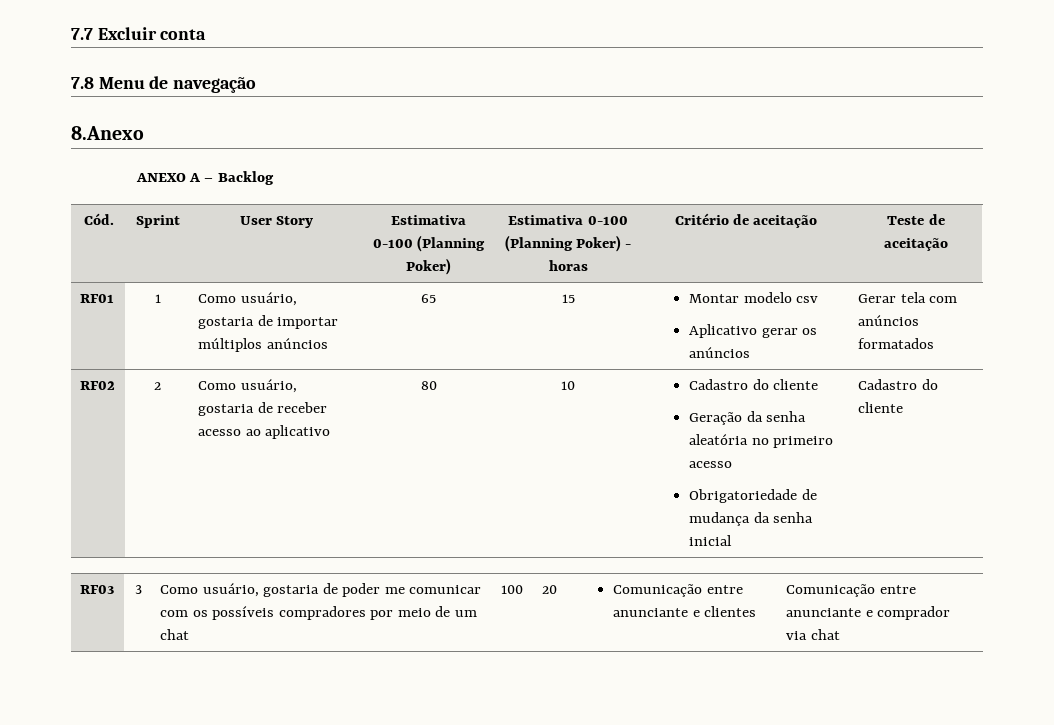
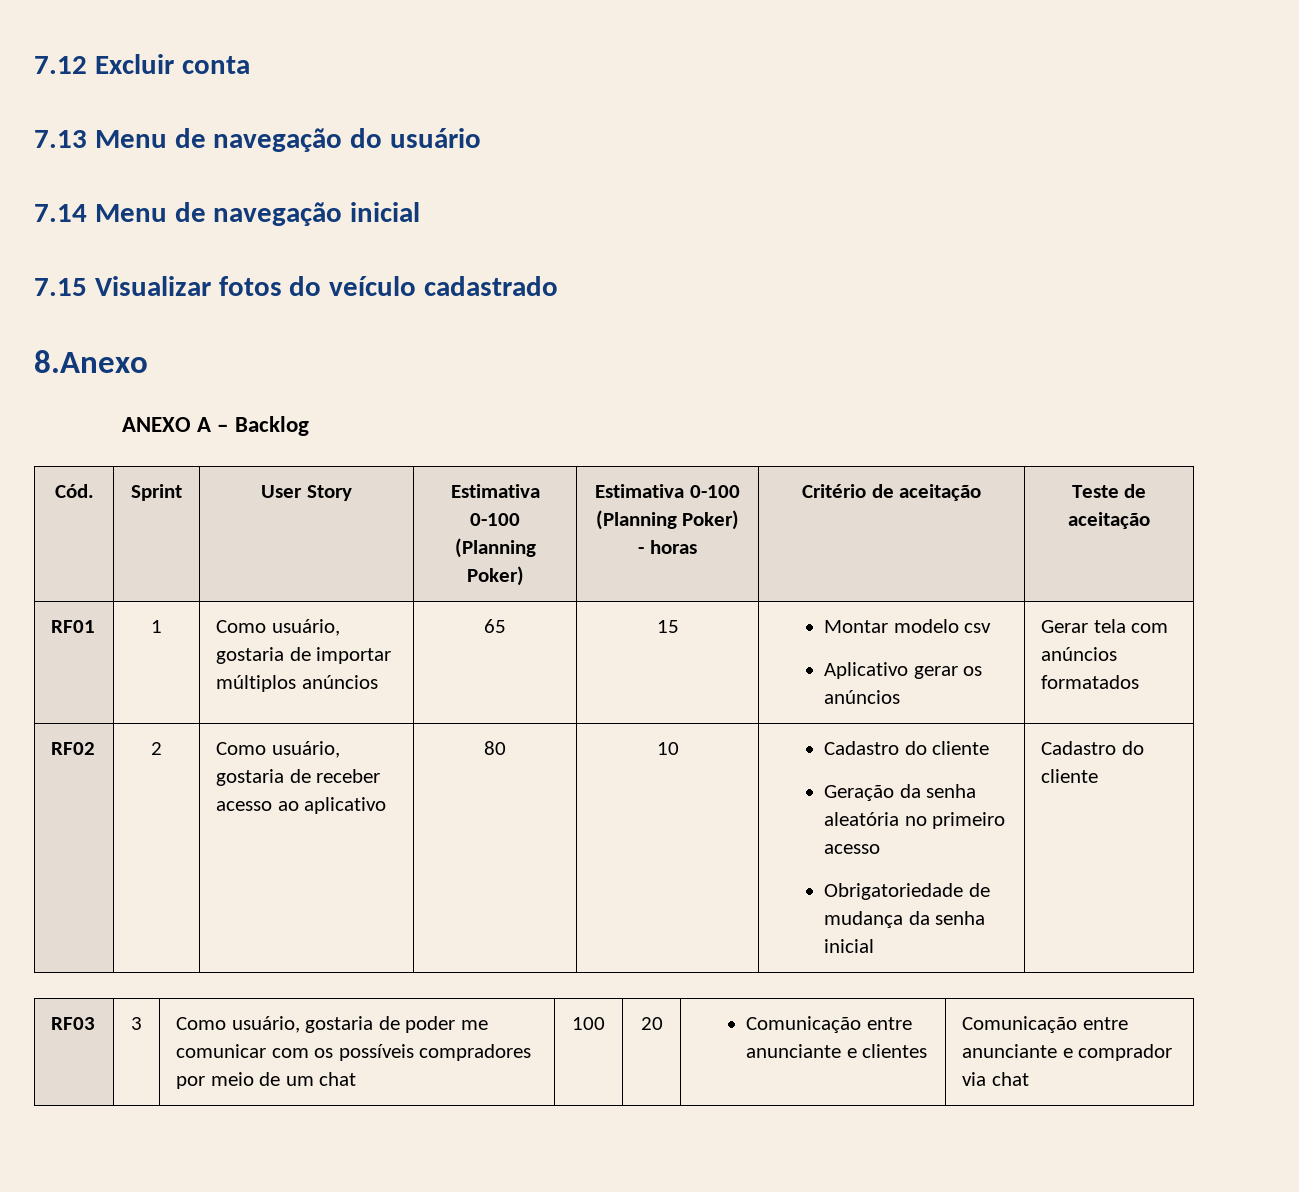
- 7.7 Excluir conta
+ 7.12 Excluir conta
- 7.8 Menu de navegação
+ 7.13 Menu de navegação do usuário
+ 7.14 Menu de navegação inicial
+ 7.15 Visualizar fotos do veículo cadastrado

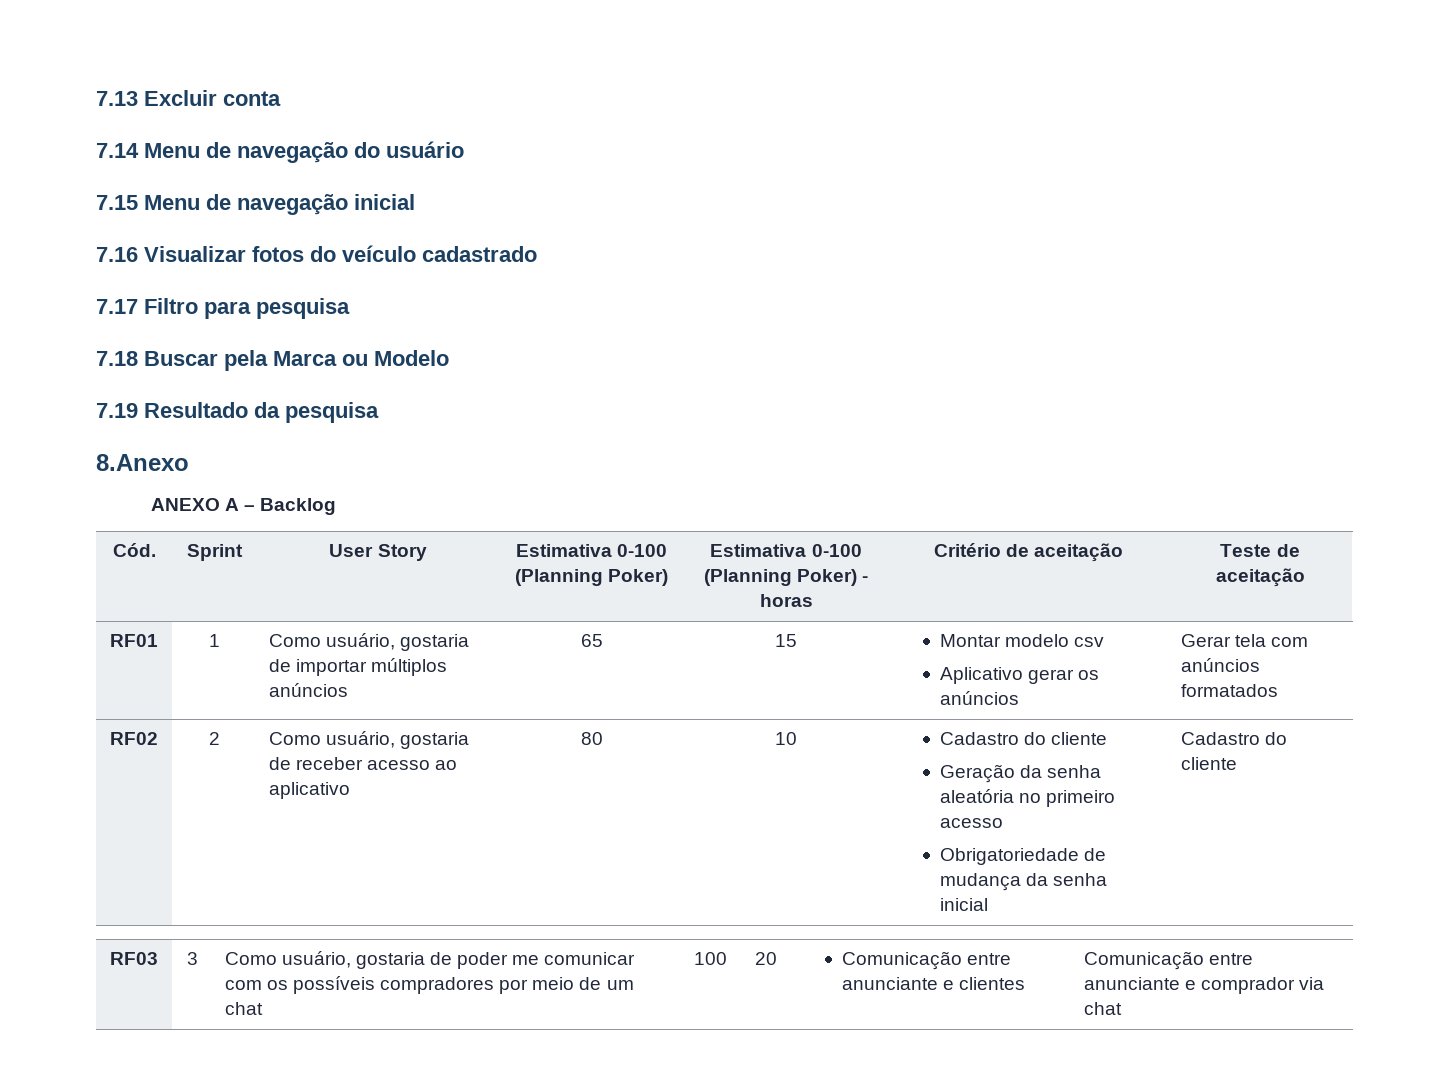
- 7.12 Excluir conta
+ 7.13 Excluir conta
- 7.13 Menu de navegação do usuário
+ 7.14 Menu de navegação do usuário
- 7.14 Menu de navegação inicial
+ 7.15 Menu de navegação inicial
- 7.15 Visualizar fotos do veículo cadastrado
+ 7.16 Visualizar fotos do veículo cadastrado
+ 7.17 Filtro para pesquisa
+ 7.18 Buscar pela Marca ou Modelo
+ 7.19 Resultado da pesquisa

